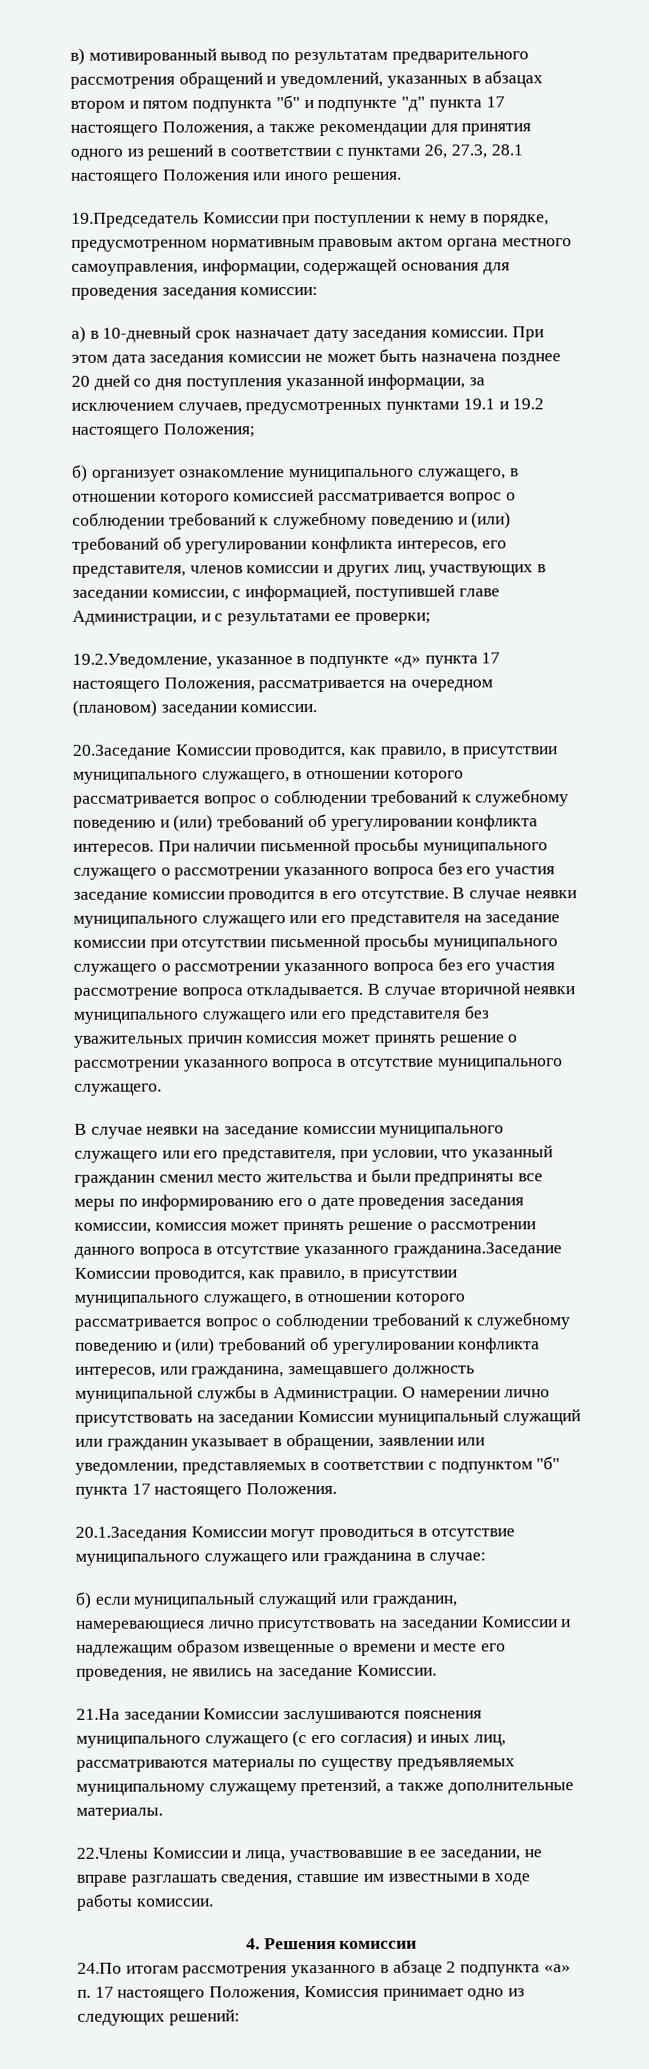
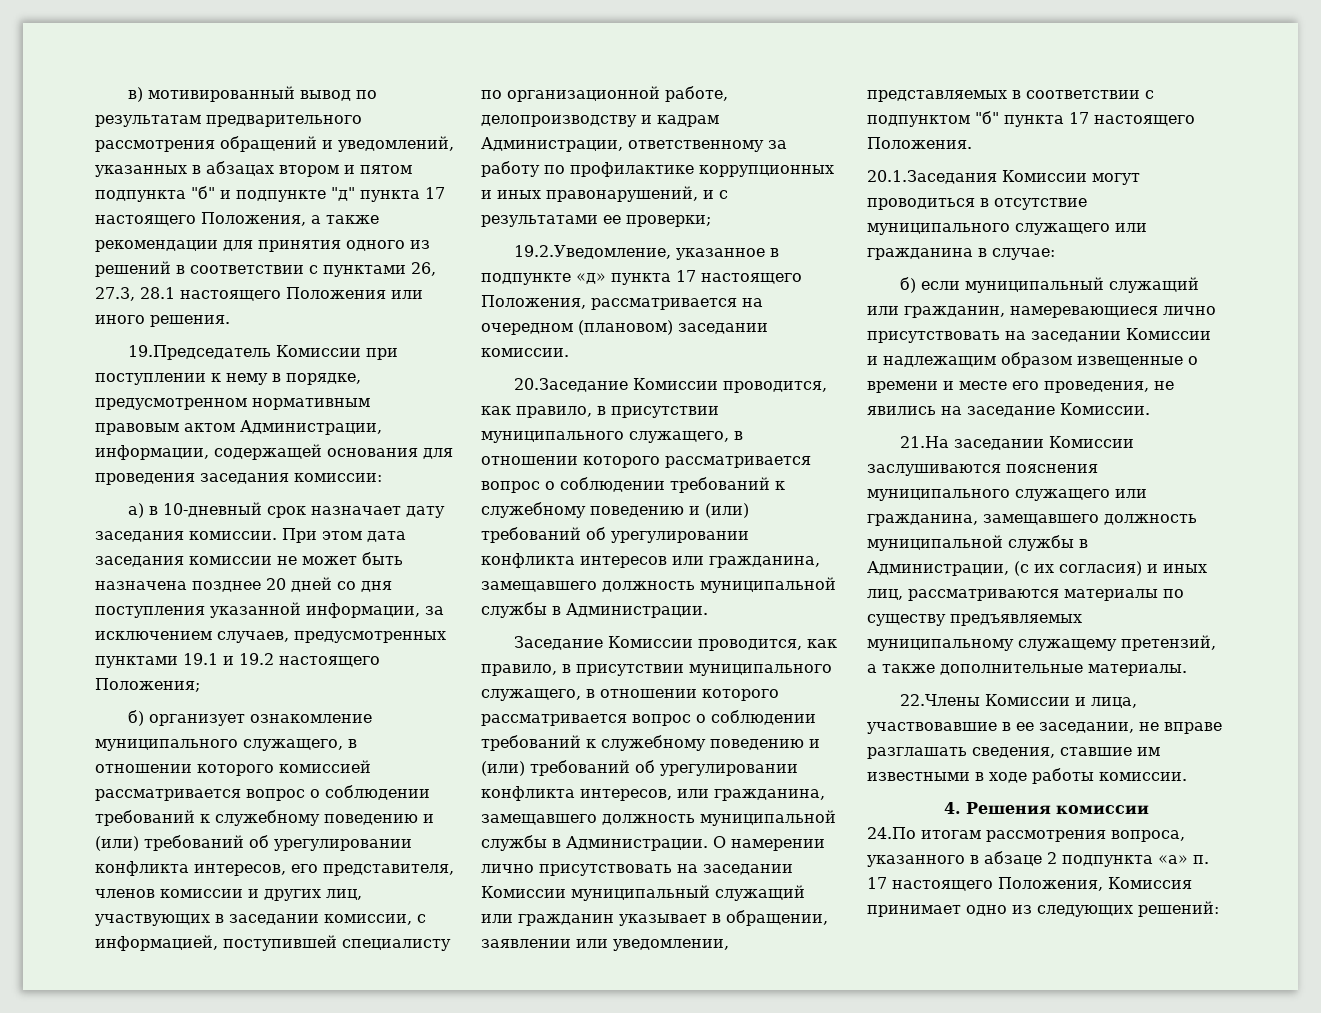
- 19.Председатель Комиссии при поступлении к нему в порядке, предусмотренном нормативным правовым актом органа местного самоуправления, информации, содержащей основания для проведения заседания комиссии:
+ 19.Председатель Комиссии при поступлении к нему в порядке, предусмотренном нормативным правовым актом Администрации, информации, содержащей основания для проведения заседания комиссии:
- б) организует ознакомление муниципального служащего, в отношении которого комиссией рассматривается вопрос о соблюдении требований к служебному поведению и (или) требований об урегулировании конфликта интересов, его представителя, членов комиссии и других лиц, участвующих в заседании комиссии, с информацией, поступившей главе Администрации, и с результатами ее проверки;
+ б) организует ознакомление муниципального служащего, в отношении которого комиссией рассматривается вопрос о соблюдении требований к служебному поведению и (или) требований об урегулировании конфликта интересов, его представителя, членов комиссии и других лиц, участвующих в заседании комиссии, с информацией, поступившей специалисту по организационной работе, делопроизводству и кадрам Администрации, ответственному за работу по профилактике коррупционных и иных правонарушений, и с результатами ее проверки;
- 20.Заседание Комиссии проводится, как правило, в присутствии муниципального служащего, в отношении которого рассматривается вопрос о соблюдении требований к служебному поведению и (или) требований об урегулировании конфликта интересов. При наличии письменной просьбы муниципального служащего о рассмотрении указанного вопроса без его участия заседание комиссии проводится в его отсутствие. В случае неявки муниципального служащего или его представителя на заседание комиссии при отсутствии письменной просьбы муниципального служащего о рассмотрении указанного вопроса без его участия рассмотрение вопроса откладывается. В случае вторичной неявки муниципального служащего или его представителя без уважительных причин комиссия может принять решение о рассмотрении указанного вопроса в отсутствие муниципального служащего.
- В случае неявки на заседание комиссии муниципального служащего или его представителя, при условии, что указанный гражданин сменил место жительства и были предприняты все меры по информированию его о дате проведения заседания комиссии, комиссия может принять решение о рассмотрении данного вопроса в отсутствие указанного гражданина.Заседание Комиссии проводится, как правило, в присутствии муниципального служащего, в отношении которого рассматривается вопрос о соблюдении требований к служебному поведению и (или) требований об урегулировании конфликта интересов, или гражданина, замещавшего должность муниципальной службы в Администрации.
+ 20.Заседание Комиссии проводится, как правило, в присутствии муниципального служащего, в отношении которого рассматривается вопрос о соблюдении требований к служебному поведению и (или) требований об урегулировании конфликта интересов или гражданина, замещавшего должность муниципальной службы в Администрации.
+ Заседание Комиссии проводится, как правило, в присутствии муниципального служащего, в отношении которого рассматривается вопрос о соблюдении требований к служебному поведению и (или) требований об урегулировании конфликта интересов, или гражданина, замещавшего должность муниципальной службы в Администрации.
- 21.На заседании Комиссии заслушиваются пояснения муниципального служащего (с его согласия) и иных лиц, рассматриваются материалы по существу предъявляемых муниципальному служащему претензий, а также дополнительные материалы.
+ 21.На заседании Комиссии заслушиваются пояснения муниципального служащего или гражданина, замещавшего должность муниципальной службы в Администрации, (с их согласия) и иных лиц, рассматриваются материалы по существу предъявляемых муниципальному служащему претензий, а также дополнительные материалы.
- 24.По итогам рассмотрения указанного в абзаце 2 подпункта «а» п. 17 настоящего Положения, Комиссия принимает одно из следующих решений:
+ 24.По итогам рассмотрения вопроса, указанного в абзаце 2 подпункта «а» п. 17 настоящего Положения, Комиссия принимает одно из следующих решений:

